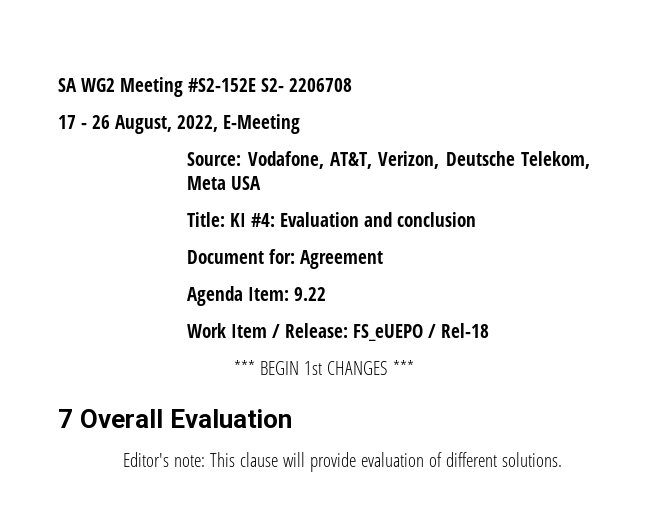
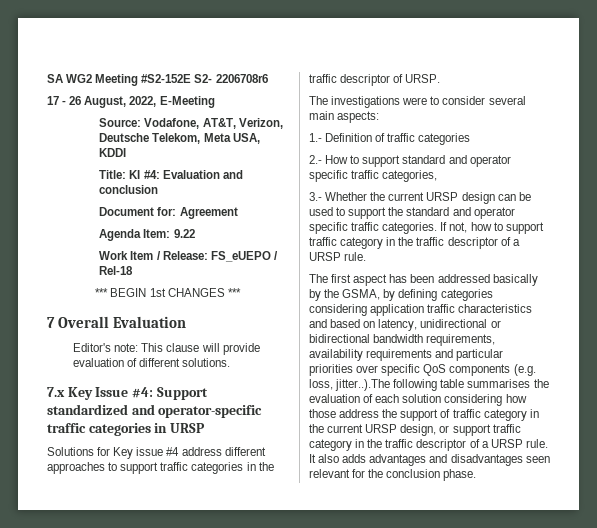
- SA WG2 Meeting #S2-152E S2- 2206708
+ SA WG2 Meeting #S2-152E S2- 2206708r6
- Source: Vodafone, AT&T, Verizon, Deutsche Telekom, Meta USA
+ Source: Vodafone, AT&T, Verizon, Deutsche Telekom, Meta USA, KDDI
+ 7.x Key Issue #4: Support standardized and operator-specific traffic categories in URSP
+ Solutions for Key issue #4 address different approaches to support traffic categories in the traffic descriptor of URSP.
+ The investigations were to consider several main aspects:
+ 1.- Definition of traffic categories
+ 2.- How to support standard and operator specific traffic categories,
+ 3.- Whether the current URSP design can be used to support the standard and operator specific traffic categories. If not, how to support traffic category in the traffic descriptor of a URSP rule.
+ The first aspect has been addressed basically by the GSMA, by defining categories considering application traffic characteristics and based on latency, unidirectional or bidirectional bandwidth requirements, availability requirements and particular priorities over specific QoS components (e.g. loss, jitter..).The following table summarises the evaluation of each solution considering how those address the support of traffic category in the current URSP design, or support traffic category in the traffic descriptor of a URSP rule. It also adds advantages and disadvantages seen relevant for the conclusion phase.

